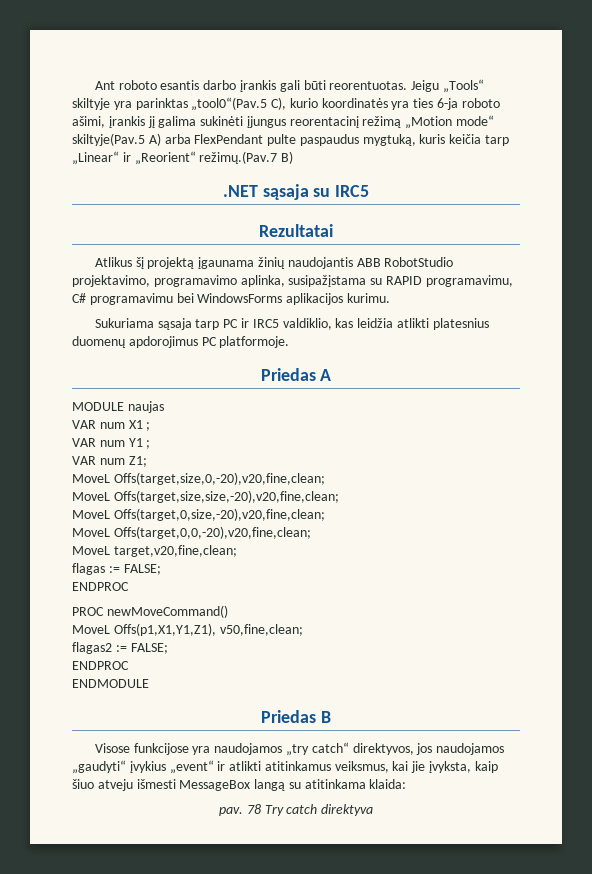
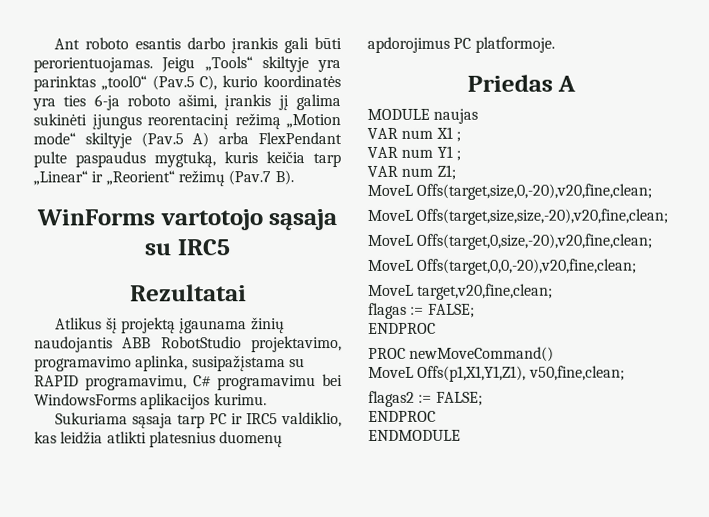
- Ant roboto esantis darbo įrankis gali būti reorentuotas.
+ Ant roboto esantis darbo įrankis gali būti perorientuojamas.
- Jeigu „Tools“ skiltyje yra parinktas „tool0“(Pav.5 C), kurio koordinatės yra ties 6-ja roboto ašimi, įrankis jį galima sukinėti įjungus reorentacinį režimą „Motion mode“ skiltyje(Pav.5 A) arba FlexPendant pulte paspaudus mygtuką, kuris keičia tarp „Linear“ ir „Reorient“ režimų.(Pav.7 B)
- .NET sąsaja su IRC5
+ Jeigu „Tools“ skiltyje yra parinktas „tool0“ (Pav.5 C), kurio koordinatės yra ties 6-ja roboto ašimi, įrankis jį galima sukinėti įjungus reorentacinį režimą „Motion mode“ skiltyje (Pav.5 A) arba FlexPendant pulte paspaudus mygtuką, kuris keičia tarp „Linear“ ir „Reorient“ režimų (Pav.7 B).
+ WinForms vartotojo sąsaja su IRC5
- Priedas B
- Visose funkcijose yra naudojamos „try catch“ direktyvos, jos naudojamos „gaudyti“ įvykius „event“ ir atlikti atitinkamus veiksmus, kai jie įvyksta, kaip šiuo atveju išmesti MessageBox langą su atitinkama klaida:
- pav. 78 Try catch direktyva

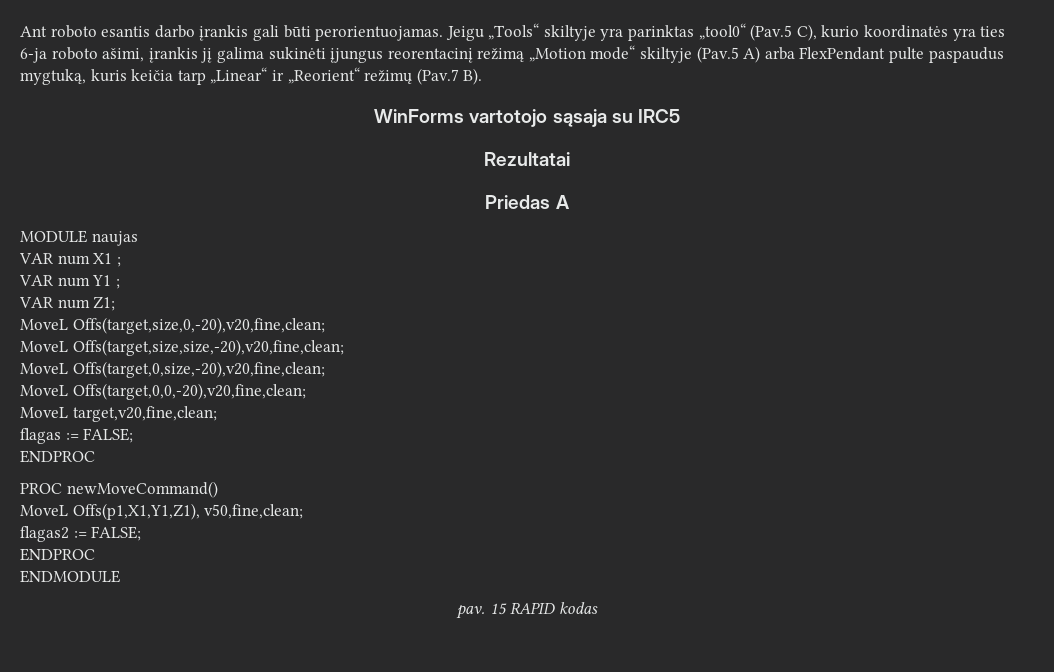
- Atlikus šį projektą įgaunama žinių naudojantis ABB RobotStudio projektavimo, programavimo aplinka, susipažįstama su RAPID programavimu, C# programavimu bei WindowsForms aplikacijos kurimu.
- Sukuriama sąsaja tarp PC ir IRC5 valdiklio, kas leidžia atlikti platesnius duomenų apdorojimus PC platformoje.
+ pav. 15 RAPID kodas

